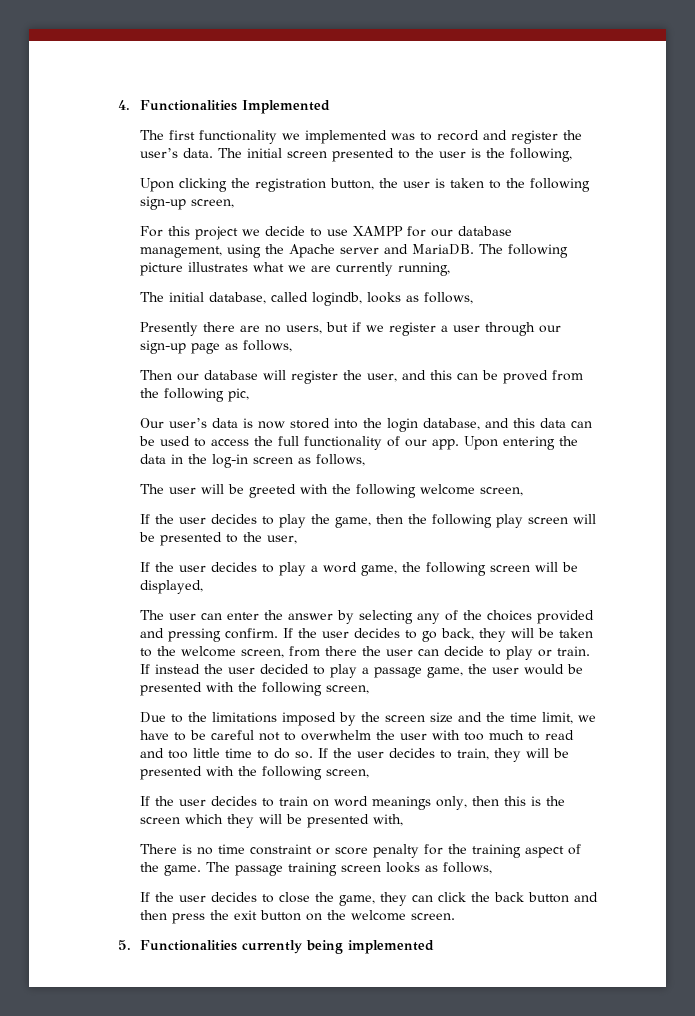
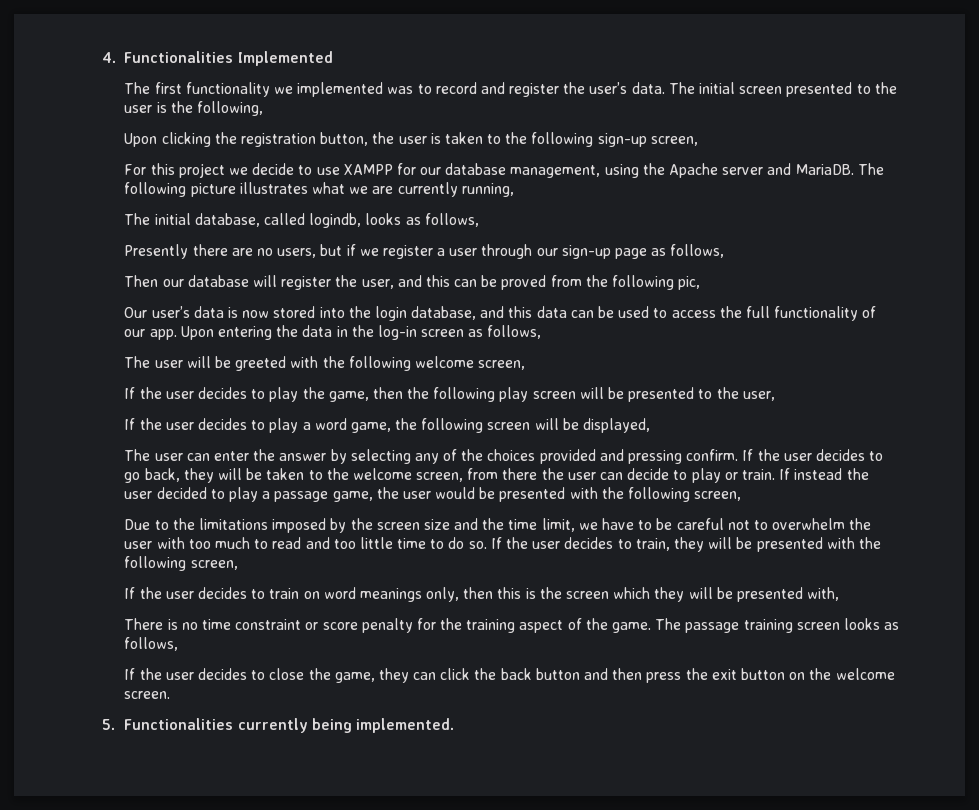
- 5. Functionalities currently being implemented
+ 5. Functionalities currently being implemented.

